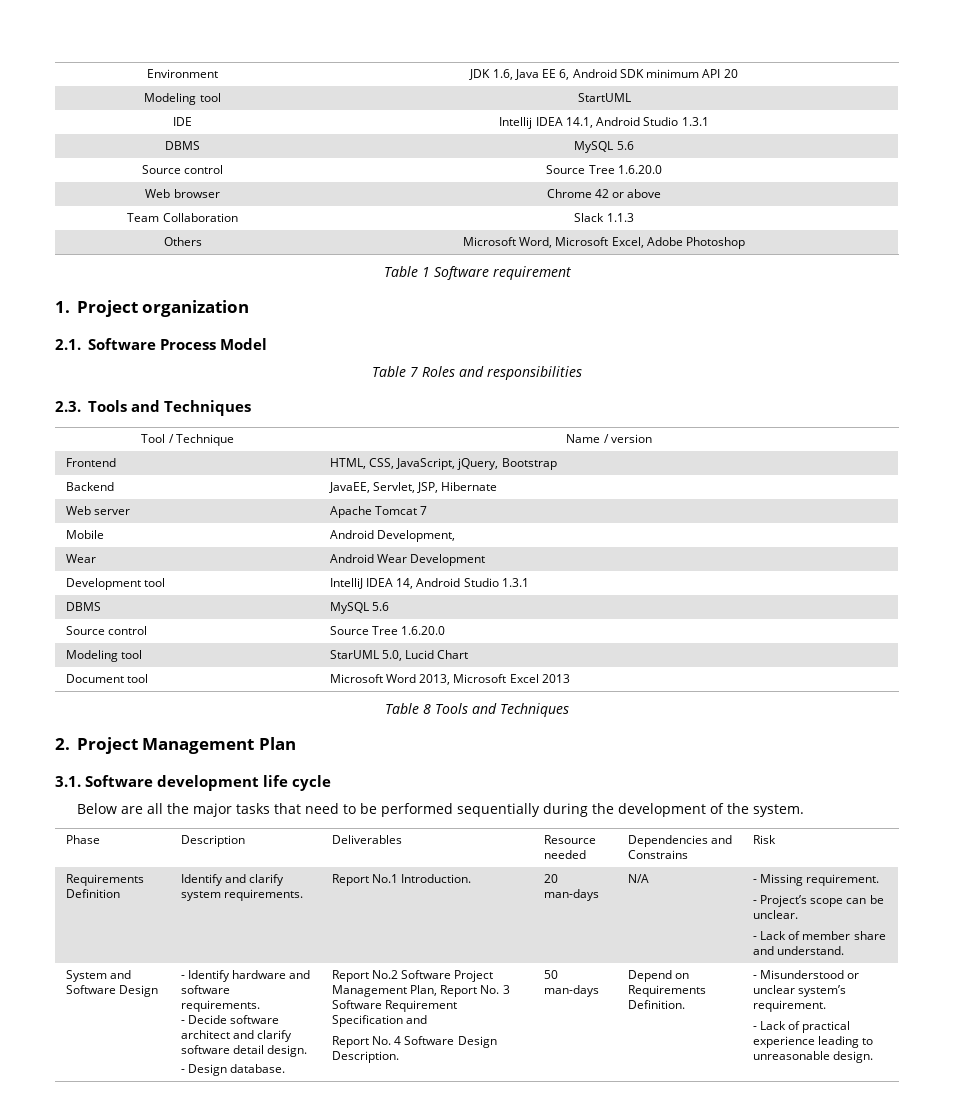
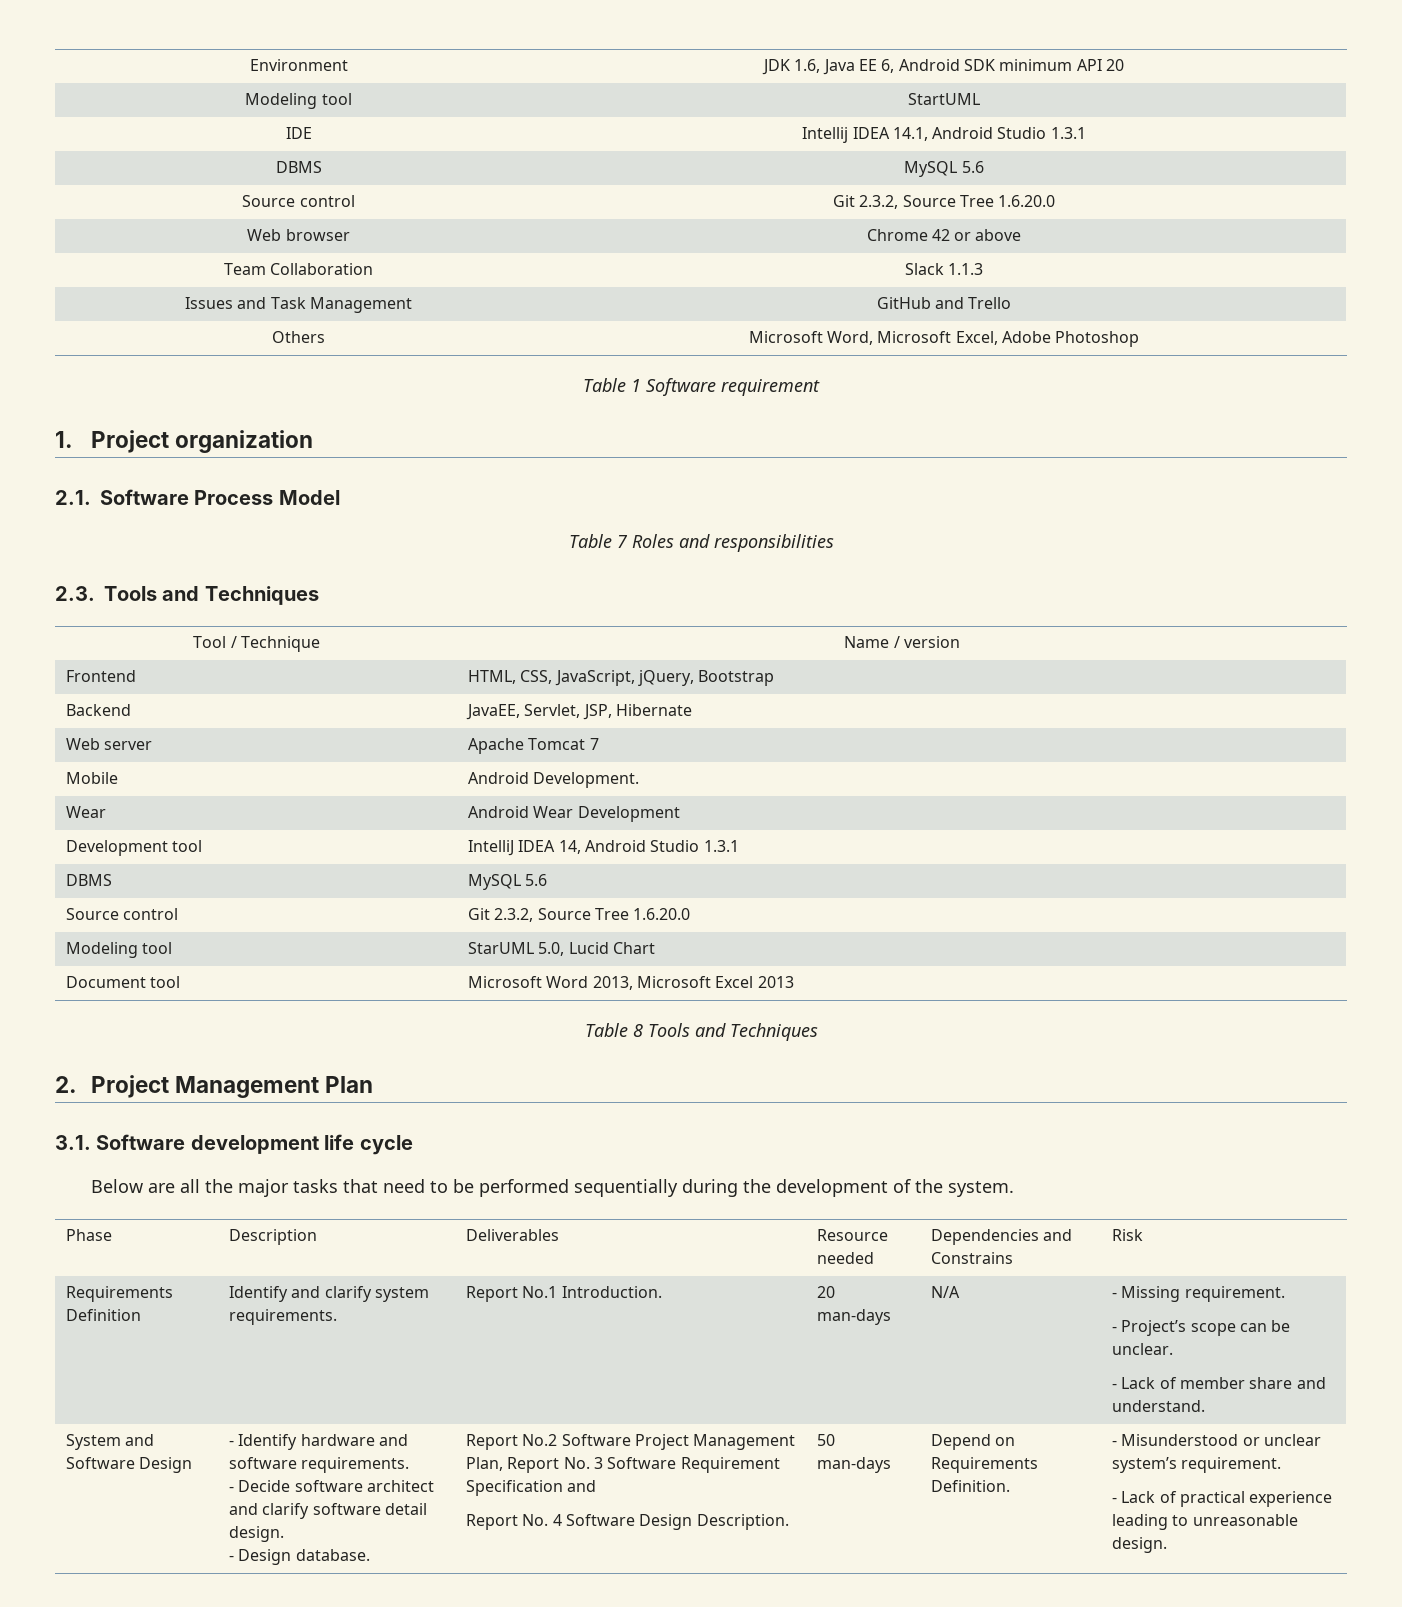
  IDE | Intellij IDEA 14.1, Android Studio 1.3.1
  DBMS | MySQL 5.6
- Source control | Source Tree 1.6.20.0
+ Source control | Git 2.3.2, Source Tree 1.6.20.0
+ Issues and Task Management | GitHub and Trello
- Mobile | Android Development,
+ Mobile | Android Development.
  Development tool | IntelliJ IDEA 14, Android Studio 1.3.1
  DBMS | MySQL 5.6
- Source control | Source Tree 1.6.20.0
+ Source control | Git 2.3.2, Source Tree 1.6.20.0

